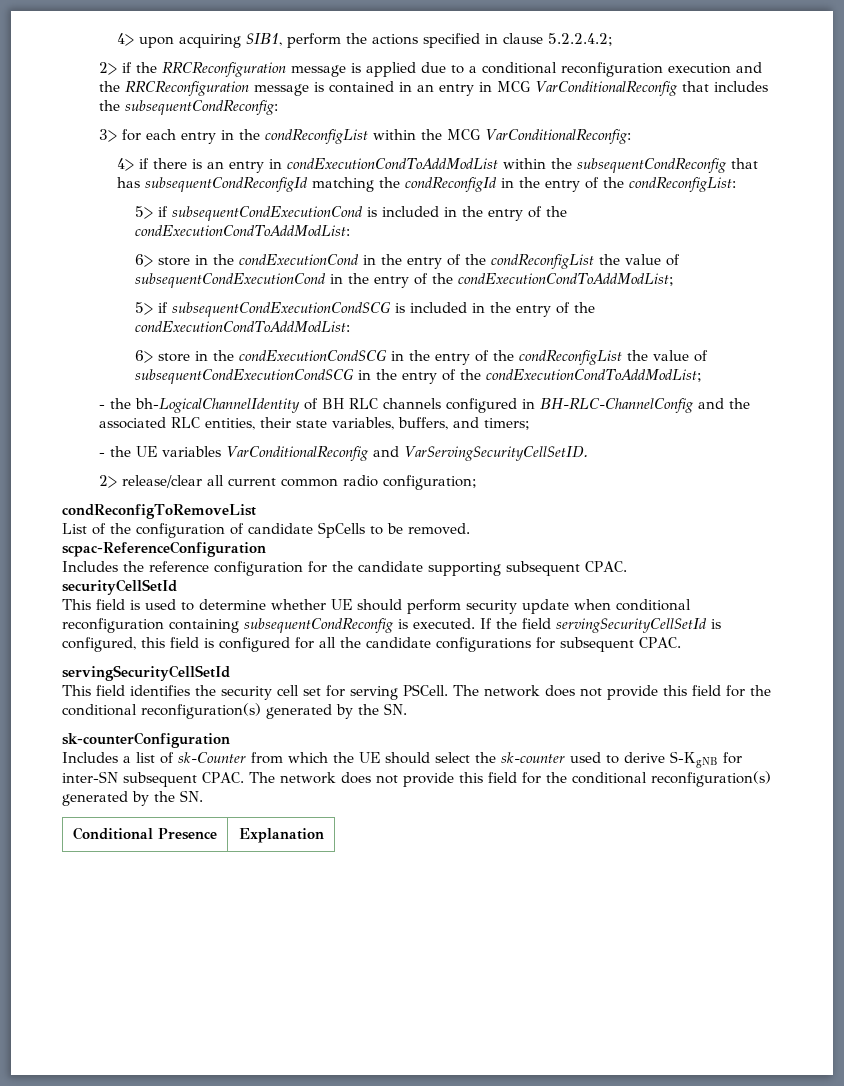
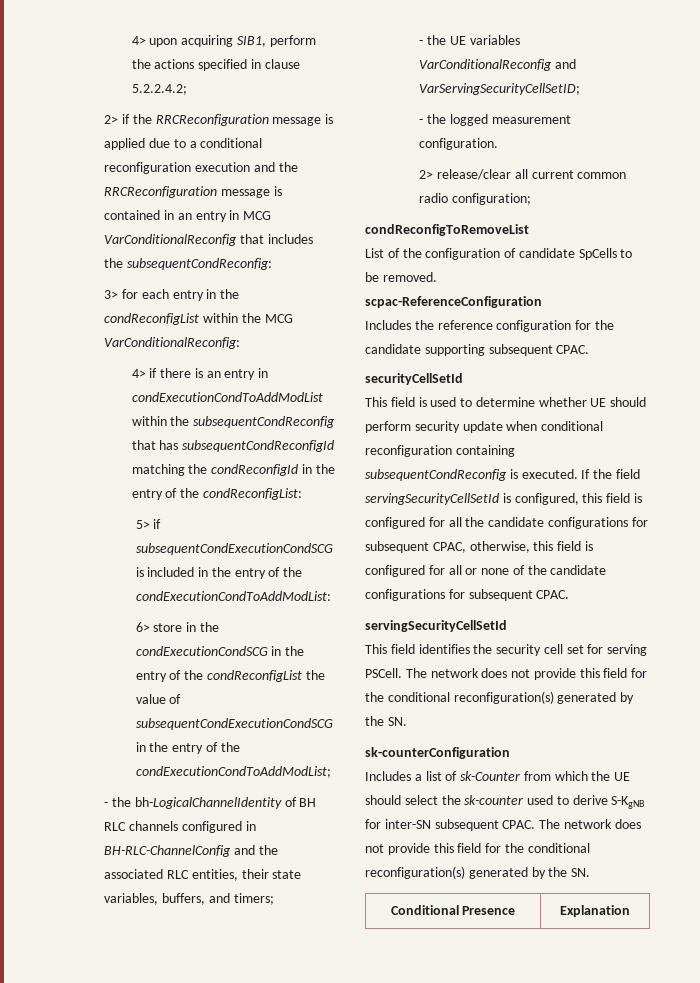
- 5> if subsequentCondExecutionCond is included in the entry of the condExecutionCondToAddModList:
- 6> store in the condExecutionCond in the entry of the condReconfigList the value of subsequentCondExecutionCond in the entry of the condExecutionCondToAddModList;
- - the UE variables VarConditionalReconfig and VarServingSecurityCellSetID.
+ - the UE variables VarConditionalReconfig and VarServingSecurityCellSetID;
+ - the logged measurement configuration.
- If the field servingSecurityCellSetId is configured, this field is configured for all the candidate configurations for subsequent CPAC.
+ If the field servingSecurityCellSetId is configured, this field is configured for all the candidate configurations for subsequent CPAC, otherwise, this field is configured for all or none of the candidate configurations for subsequent CPAC.

